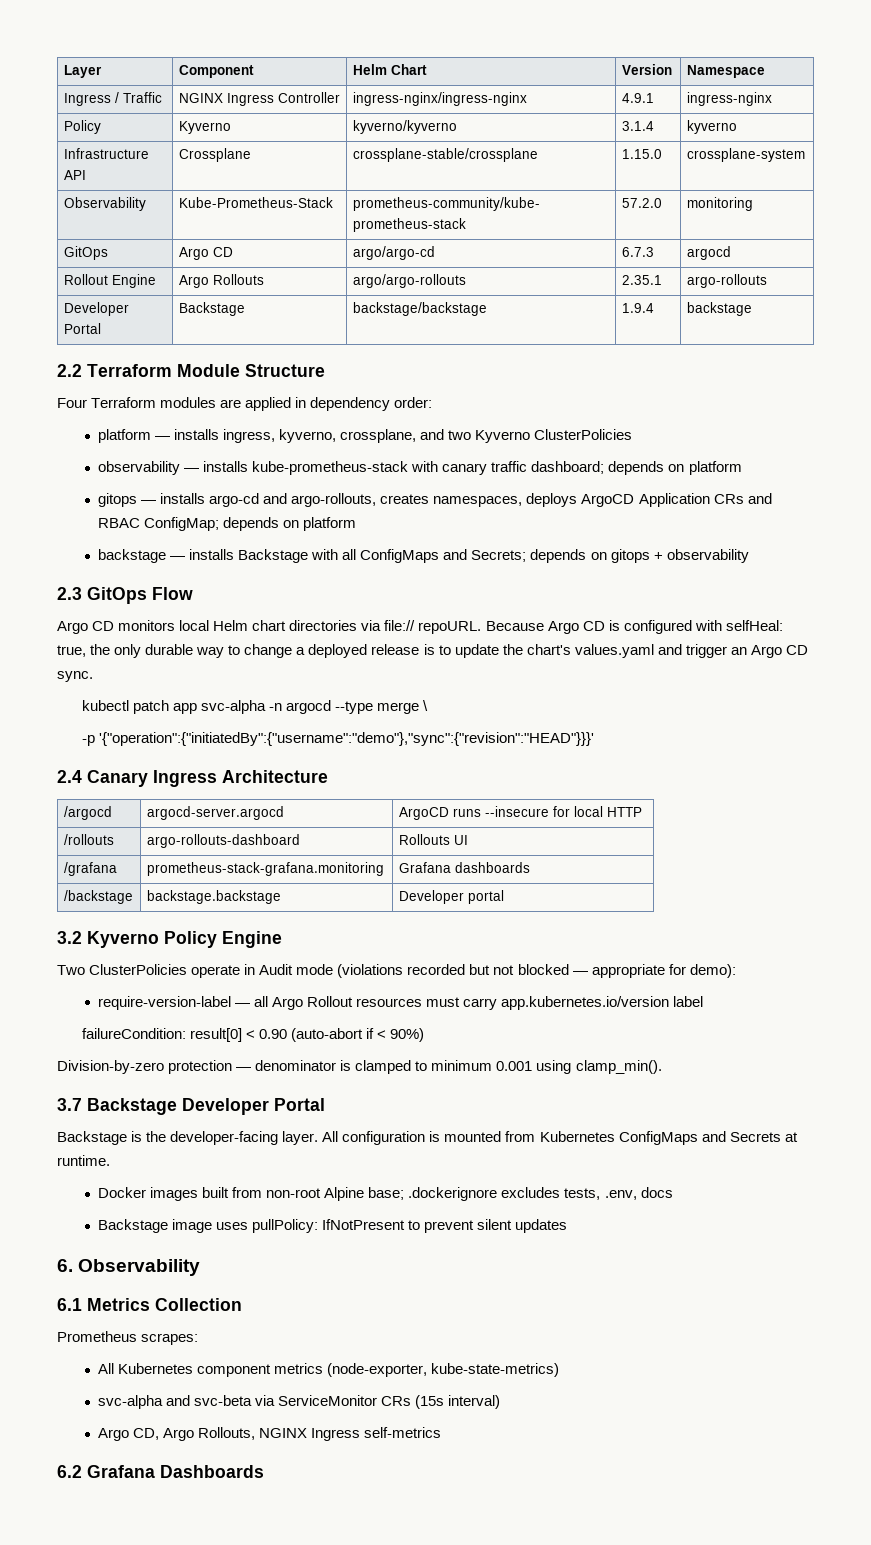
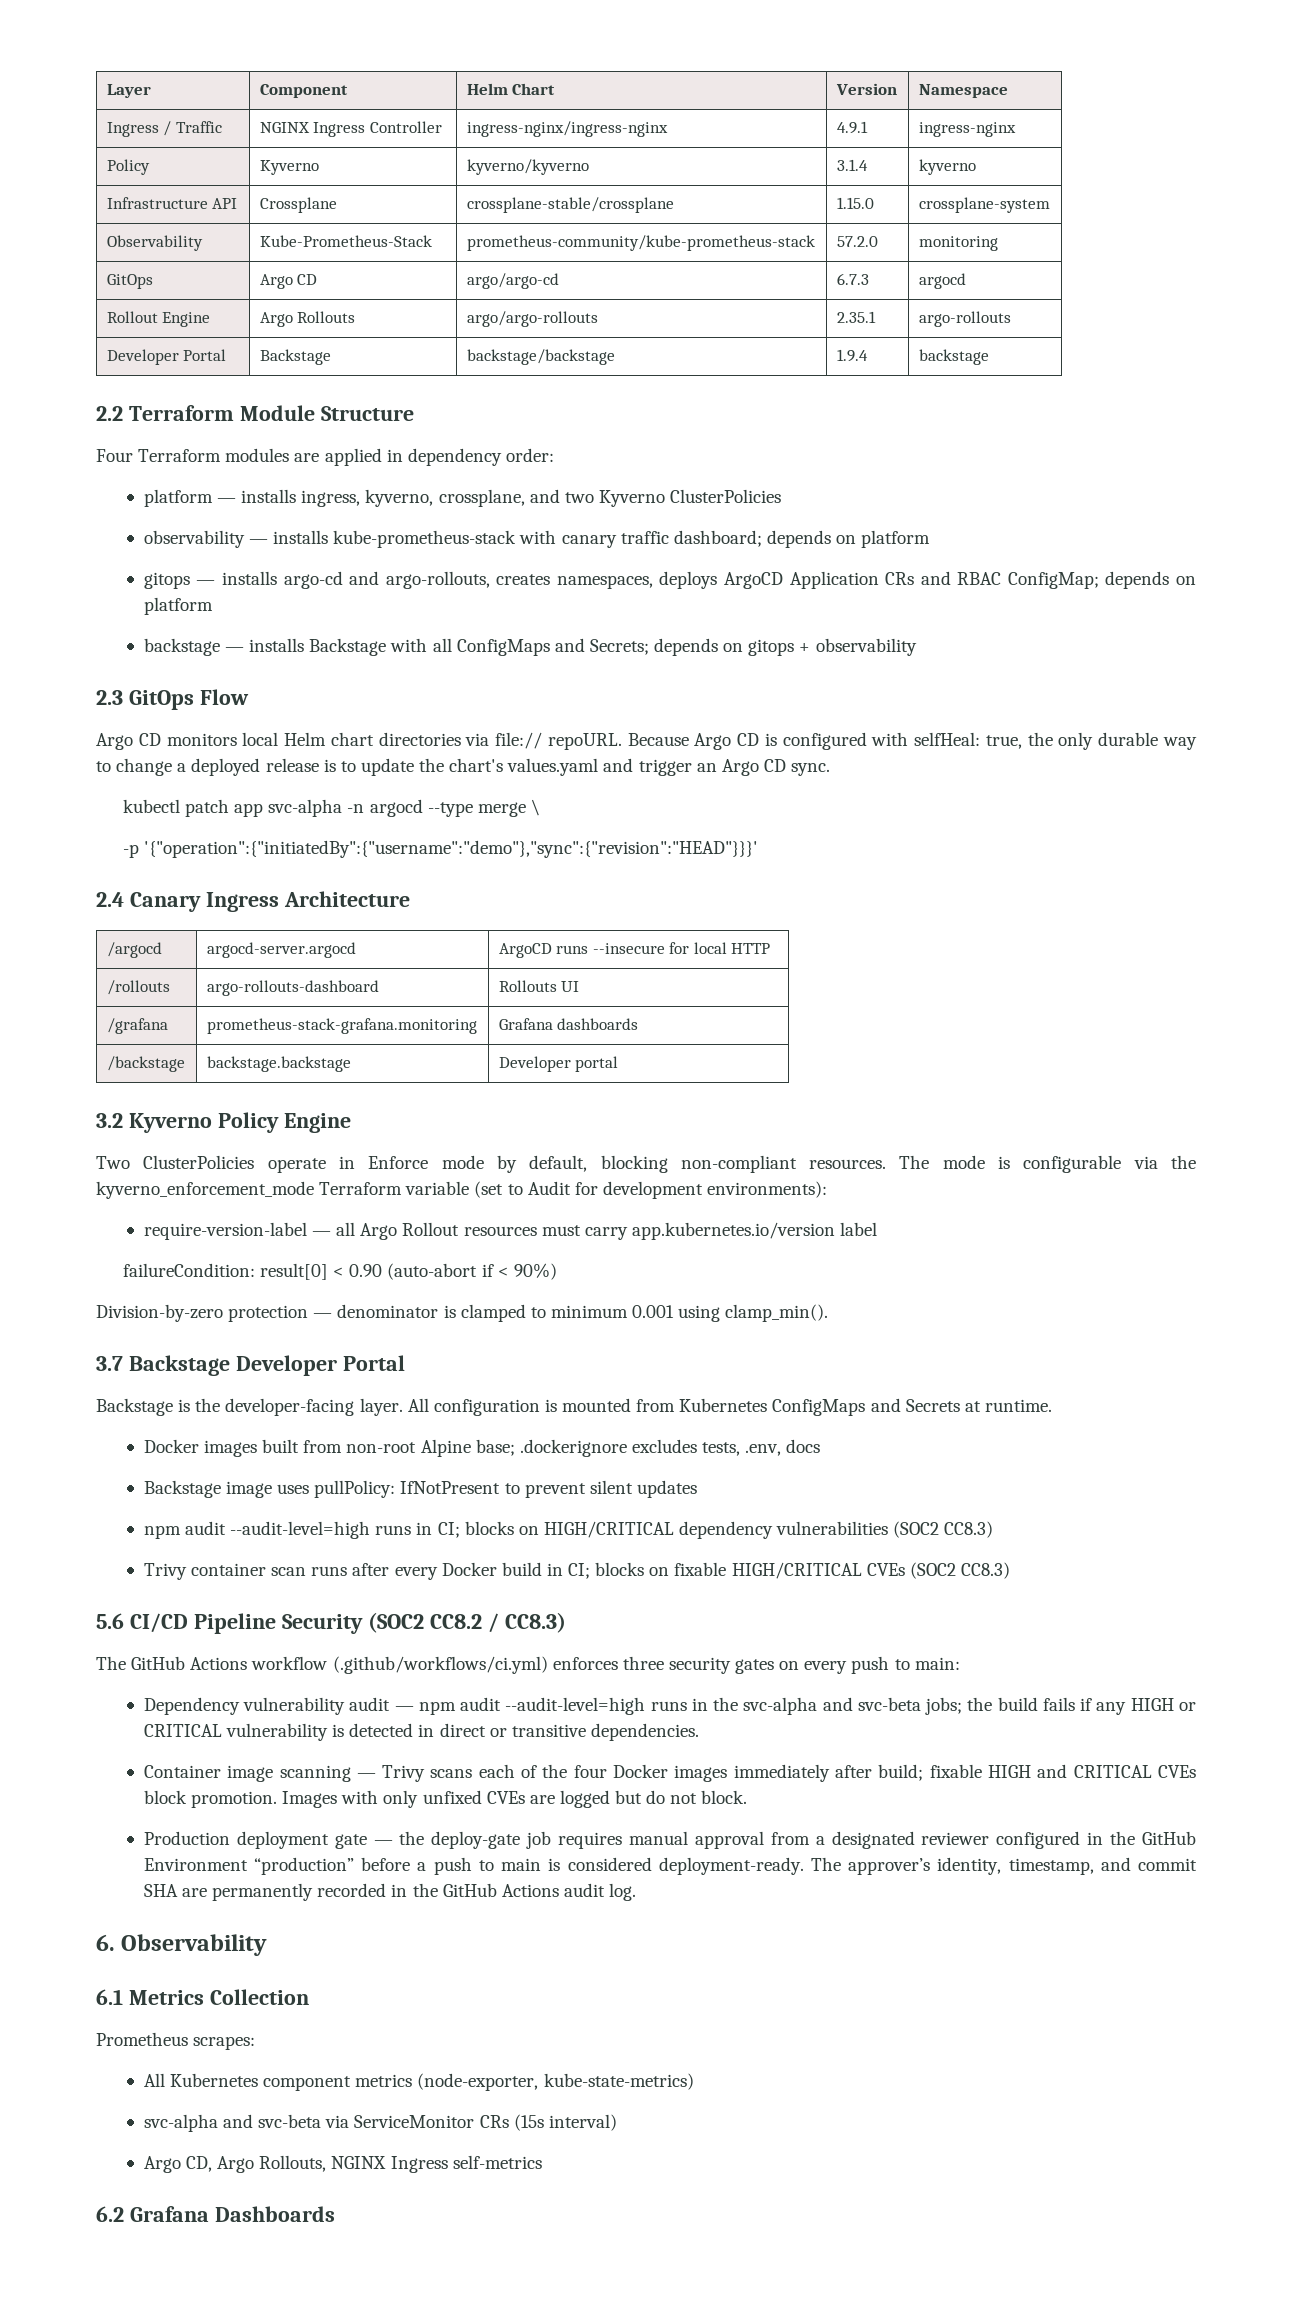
- Two ClusterPolicies operate in Audit mode (violations recorded but not blocked — appropriate for demo):
+ Two ClusterPolicies operate in Enforce mode by default, blocking non-compliant resources. The mode is configurable via the kyverno_enforcement_mode Terraform variable (set to Audit for development environments):
+ npm audit --audit-level=high runs in CI; blocks on HIGH/CRITICAL dependency vulnerabilities (SOC2 CC8.3)
+ Trivy container scan runs after every Docker build in CI; blocks on fixable HIGH/CRITICAL CVEs (SOC2 CC8.3)
+ 5.6 CI/CD Pipeline Security (SOC2 CC8.2 / CC8.3)
+ The GitHub Actions workflow (.github/workflows/ci.yml) enforces three security gates on every push to main:
+ Dependency vulnerability audit — npm audit --audit-level=high runs in the svc-alpha and svc-beta jobs; the build fails if any HIGH or CRITICAL vulnerability is detected in direct or transitive dependencies.
+ Container image scanning — Trivy scans each of the four Docker images immediately after build; fixable HIGH and CRITICAL CVEs block promotion. Images with only unfixed CVEs are logged but do not block.
+ Production deployment gate — the deploy-gate job requires manual approval from a designated reviewer configured in the GitHub Environment “production” before a push to main is considered deployment-ready. The approver’s identity, timestamp, and commit SHA are permanently recorded in the GitHub Actions audit log.

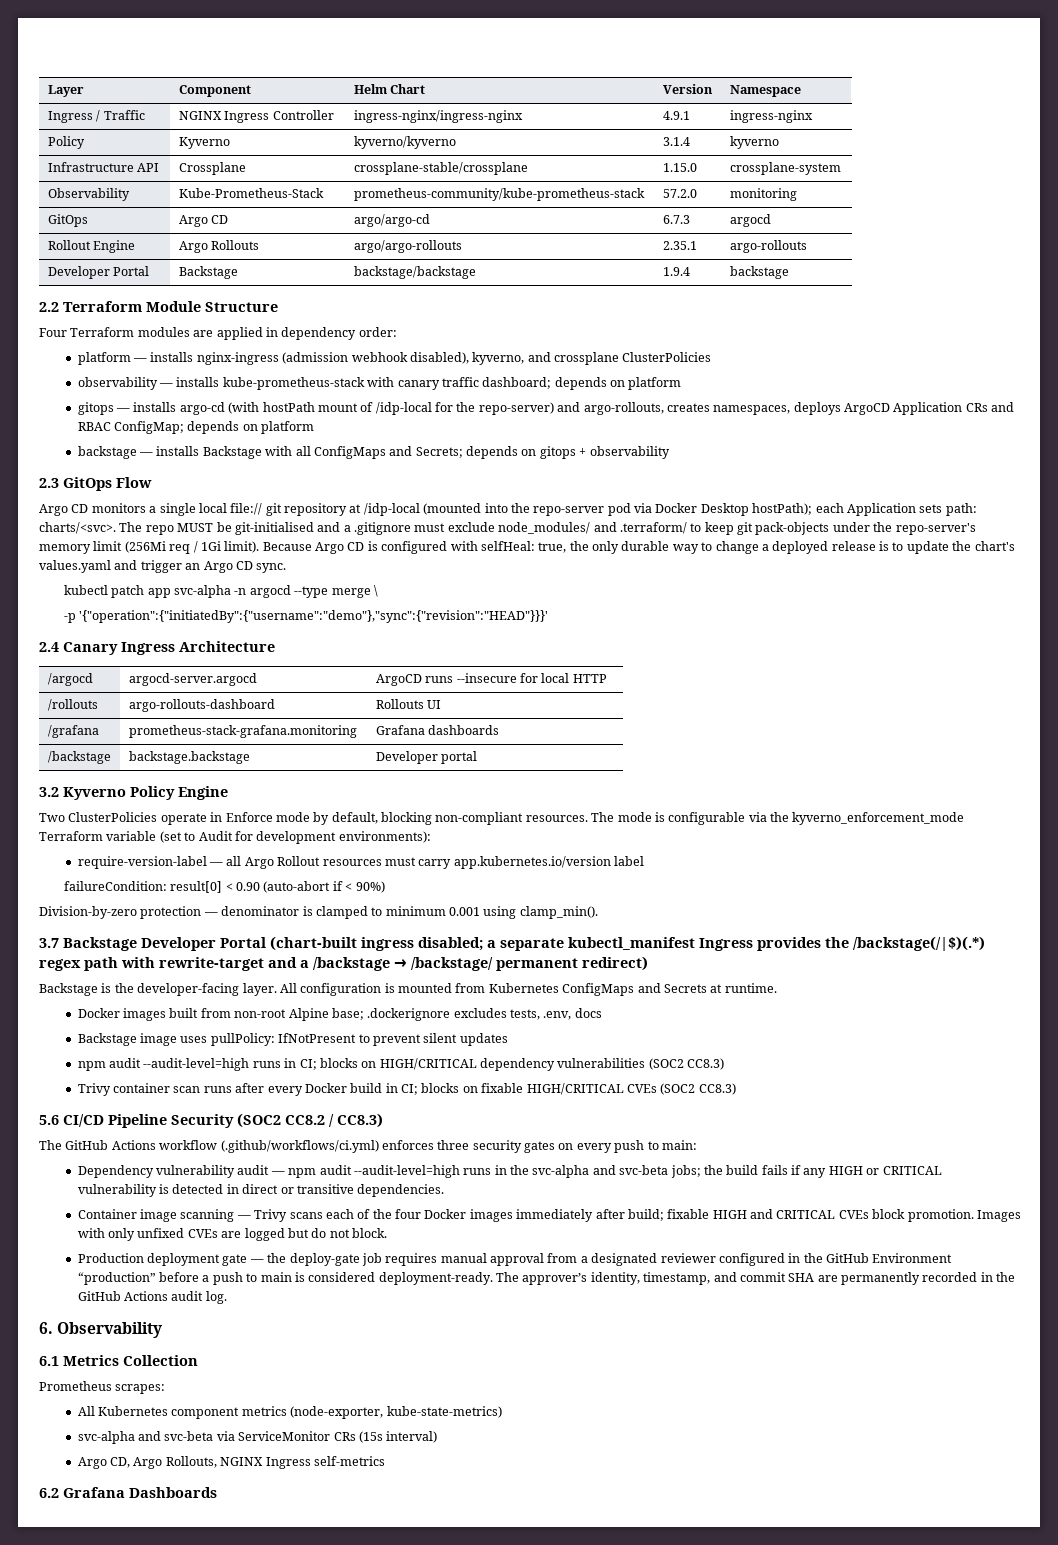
- platform — installs ingress, kyverno, crossplane, and two Kyverno ClusterPolicies
+ platform — installs nginx-ingress (admission webhook disabled), kyverno, and crossplane ClusterPolicies
- gitops — installs argo-cd and argo-rollouts, creates namespaces, deploys ArgoCD Application CRs and RBAC ConfigMap; depends on platform
+ gitops — installs argo-cd (with hostPath mount of /idp-local for the repo-server) and argo-rollouts, creates namespaces, deploys ArgoCD Application CRs and RBAC ConfigMap; depends on platform
- Argo CD monitors local Helm chart directories via file:// repoURL.
+ Argo CD monitors a single local file:// git repository at /idp-local (mounted into the repo-server pod via Docker Desktop hostPath); each Application sets path: charts/<svc>. The repo MUST be git-initialised and a .gitignore must exclude node_modules/ and .terraform/ to keep git pack-objects under the repo-server's memory limit (256Mi req / 1Gi limit).
- 3.7 Backstage Developer Portal
+ 3.7 Backstage Developer Portal (chart-built ingress disabled; a separate kubectl_manifest Ingress provides the /backstage(/|$)(.*) regex path with rewrite-target and a /backstage → /backstage/ permanent redirect)

